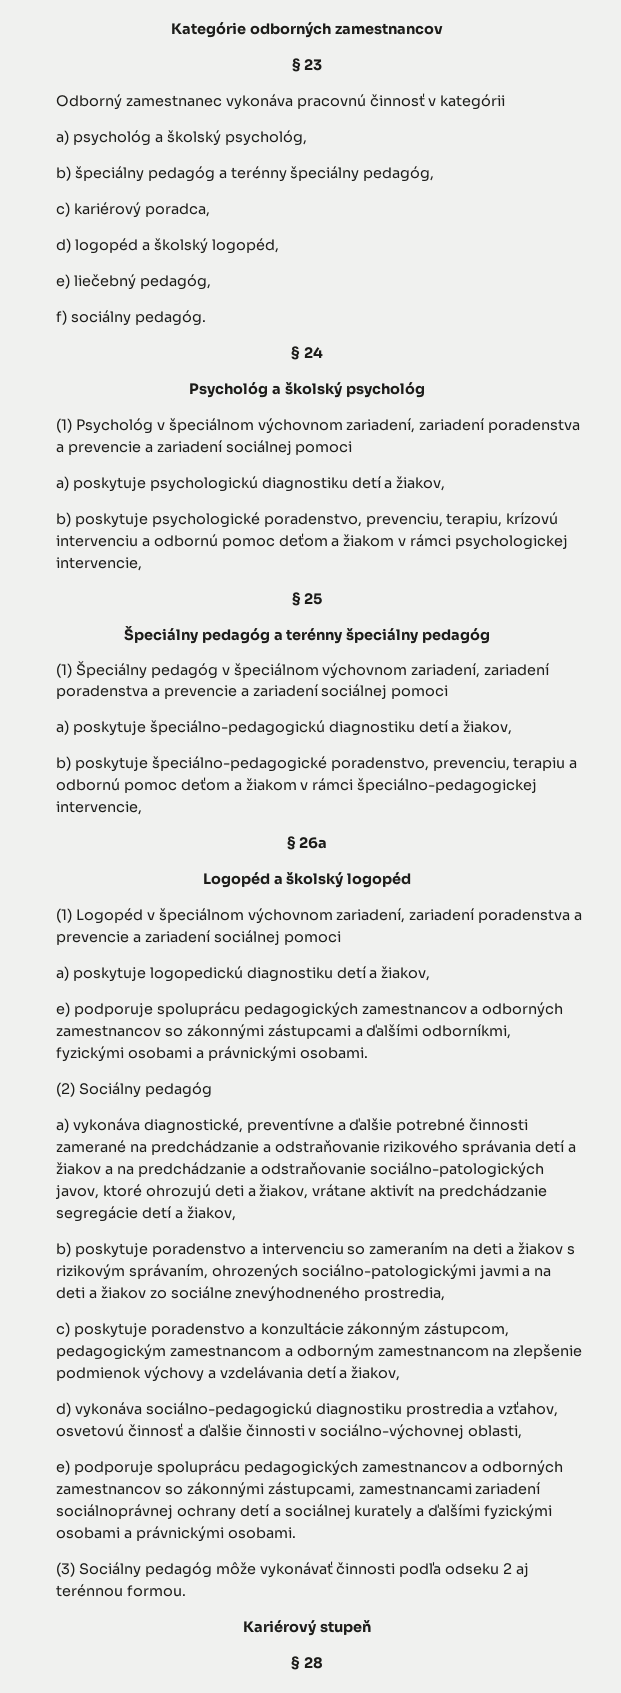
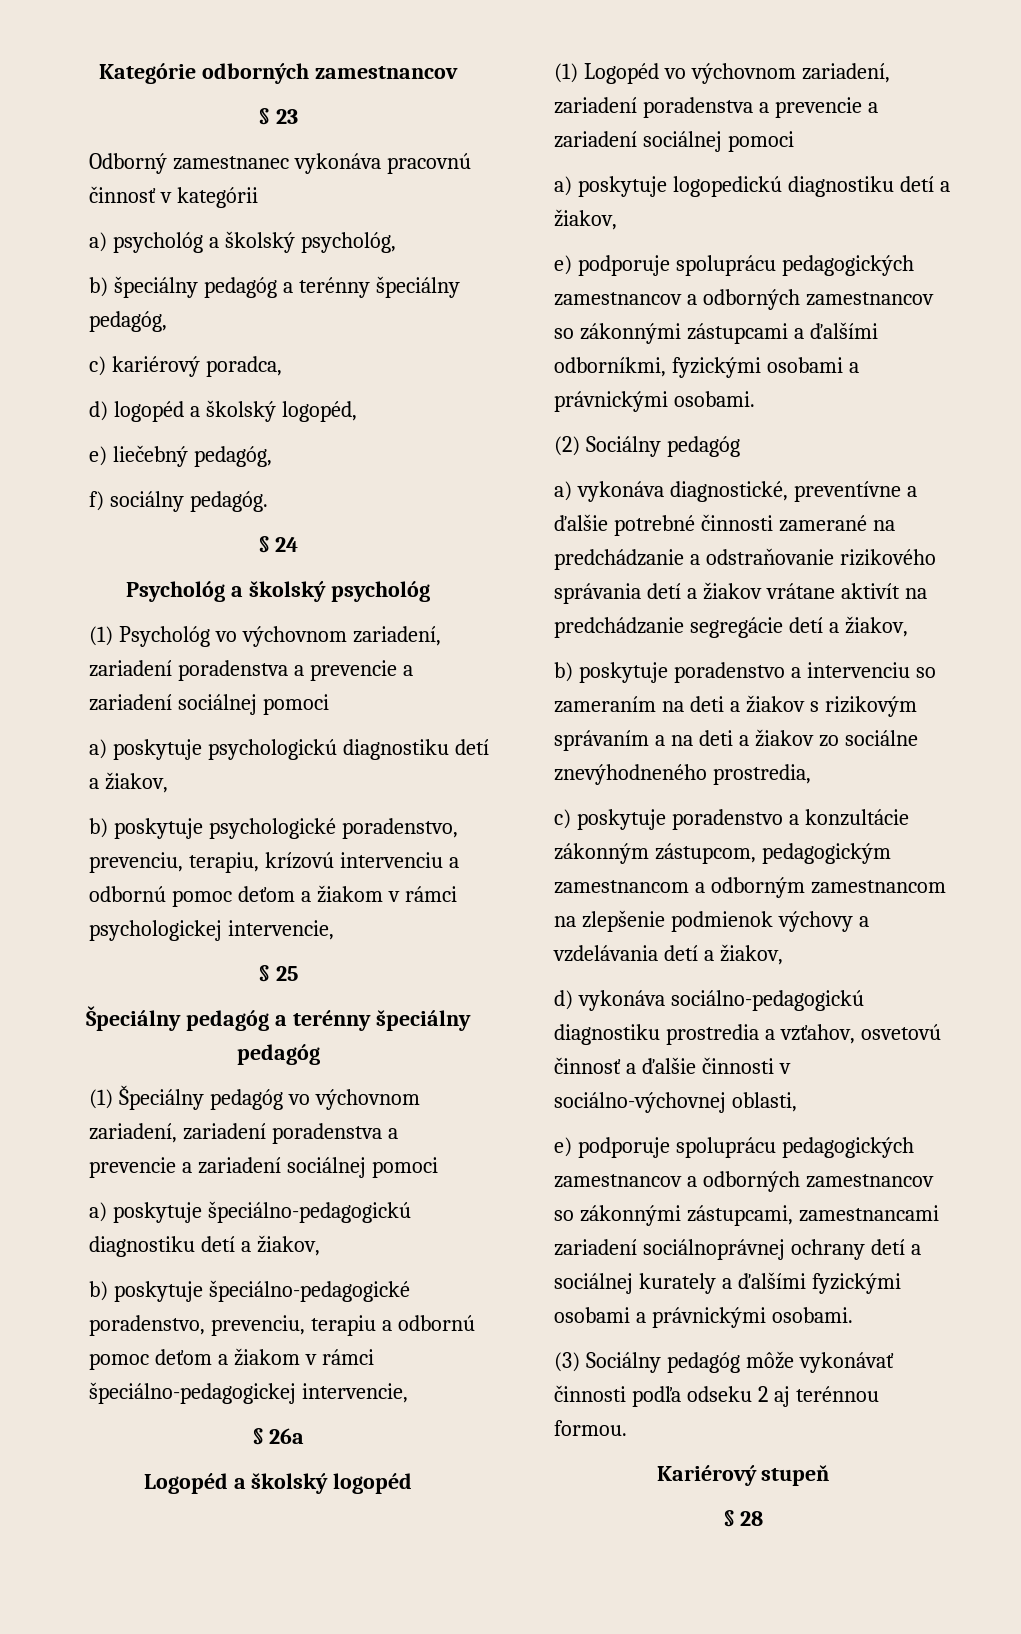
- (1) Psychológ v špeciálnom výchovnom zariadení, zariadení poradenstva a prevencie a zariadení sociálnej pomoci
+ (1) Psychológ vo výchovnom zariadení, zariadení poradenstva a prevencie a zariadení sociálnej pomoci
- (1) Špeciálny pedagóg v špeciálnom výchovnom zariadení, zariadení poradenstva a prevencie a zariadení sociálnej pomoci
+ (1) Špeciálny pedagóg vo výchovnom zariadení, zariadení poradenstva a prevencie a zariadení sociálnej pomoci
- (1) Logopéd v špeciálnom výchovnom zariadení, zariadení poradenstva a prevencie a zariadení sociálnej pomoci
+ (1) Logopéd vo výchovnom zariadení, zariadení poradenstva a prevencie a zariadení sociálnej pomoci
- a) vykonáva diagnostické, preventívne a ďalšie potrebné činnosti zamerané na predchádzanie a odstraňovanie rizikového správania detí a žiakov a na predchádzanie a odstraňovanie sociálno-patologických javov, ktoré ohrozujú deti a žiakov, vrátane aktivít na predchádzanie segregácie detí a žiakov,
+ a) vykonáva diagnostické, preventívne a ďalšie potrebné činnosti zamerané na predchádzanie a odstraňovanie rizikového správania detí a žiakov vrátane aktivít na predchádzanie segregácie detí a žiakov,
- b) poskytuje poradenstvo a intervenciu so zameraním na deti a žiakov s rizikovým správaním, ohrozených sociálno-patologickými javmi a na deti a žiakov zo sociálne znevýhodneného prostredia,
+ b) poskytuje poradenstvo a intervenciu so zameraním na deti a žiakov s rizikovým správaním a na deti a žiakov zo sociálne znevýhodneného prostredia,

